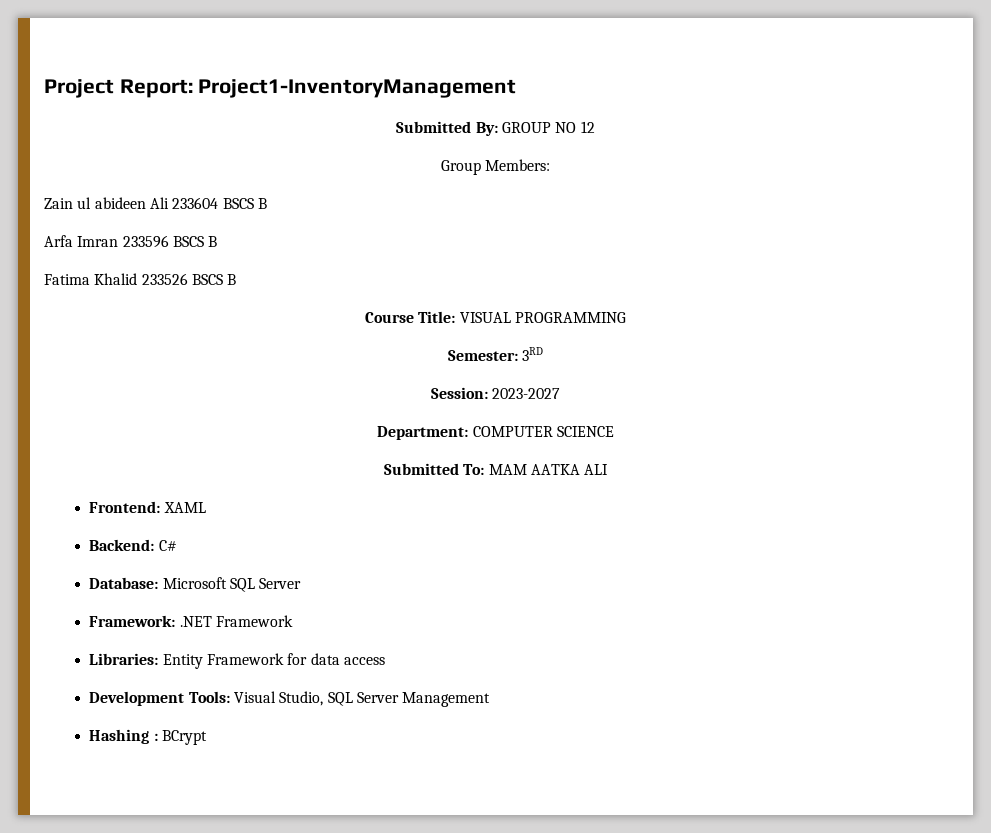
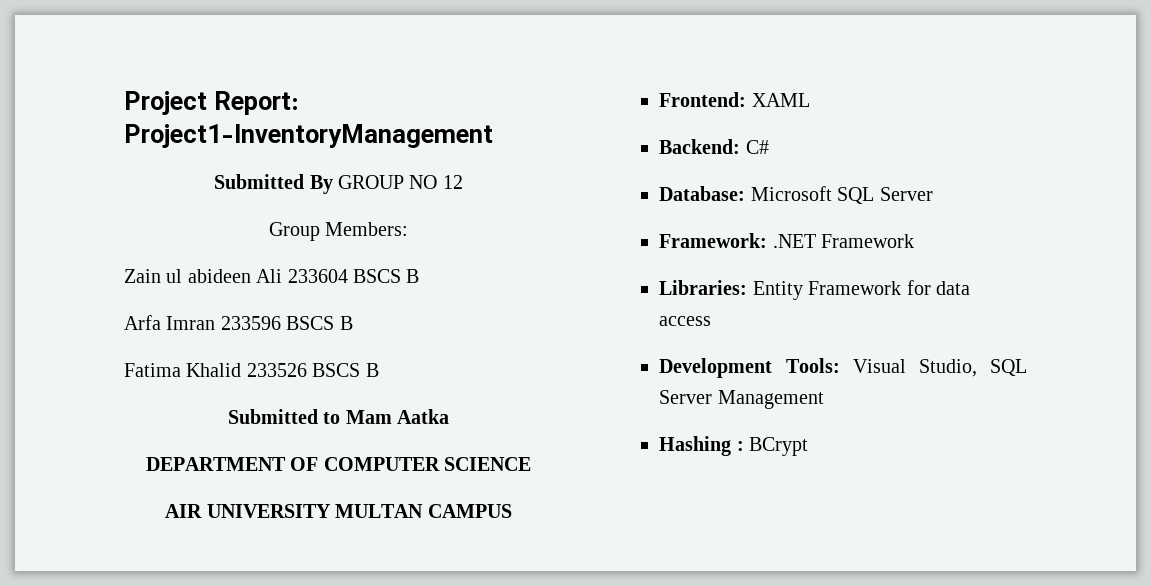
- Submitted By: GROUP NO 12
+ Submitted By GROUP NO 12
- Course Title: VISUAL PROGRAMMING
- Semester: 3RD
- Session: 2023-2027
- Department: COMPUTER SCIENCE
- Submitted To: MAM AATKA ALI
+ Submitted to Mam Aatka
+ DEPARTMENT OF COMPUTER SCIENCE
+ AIR UNIVERSITY MULTAN CAMPUS

